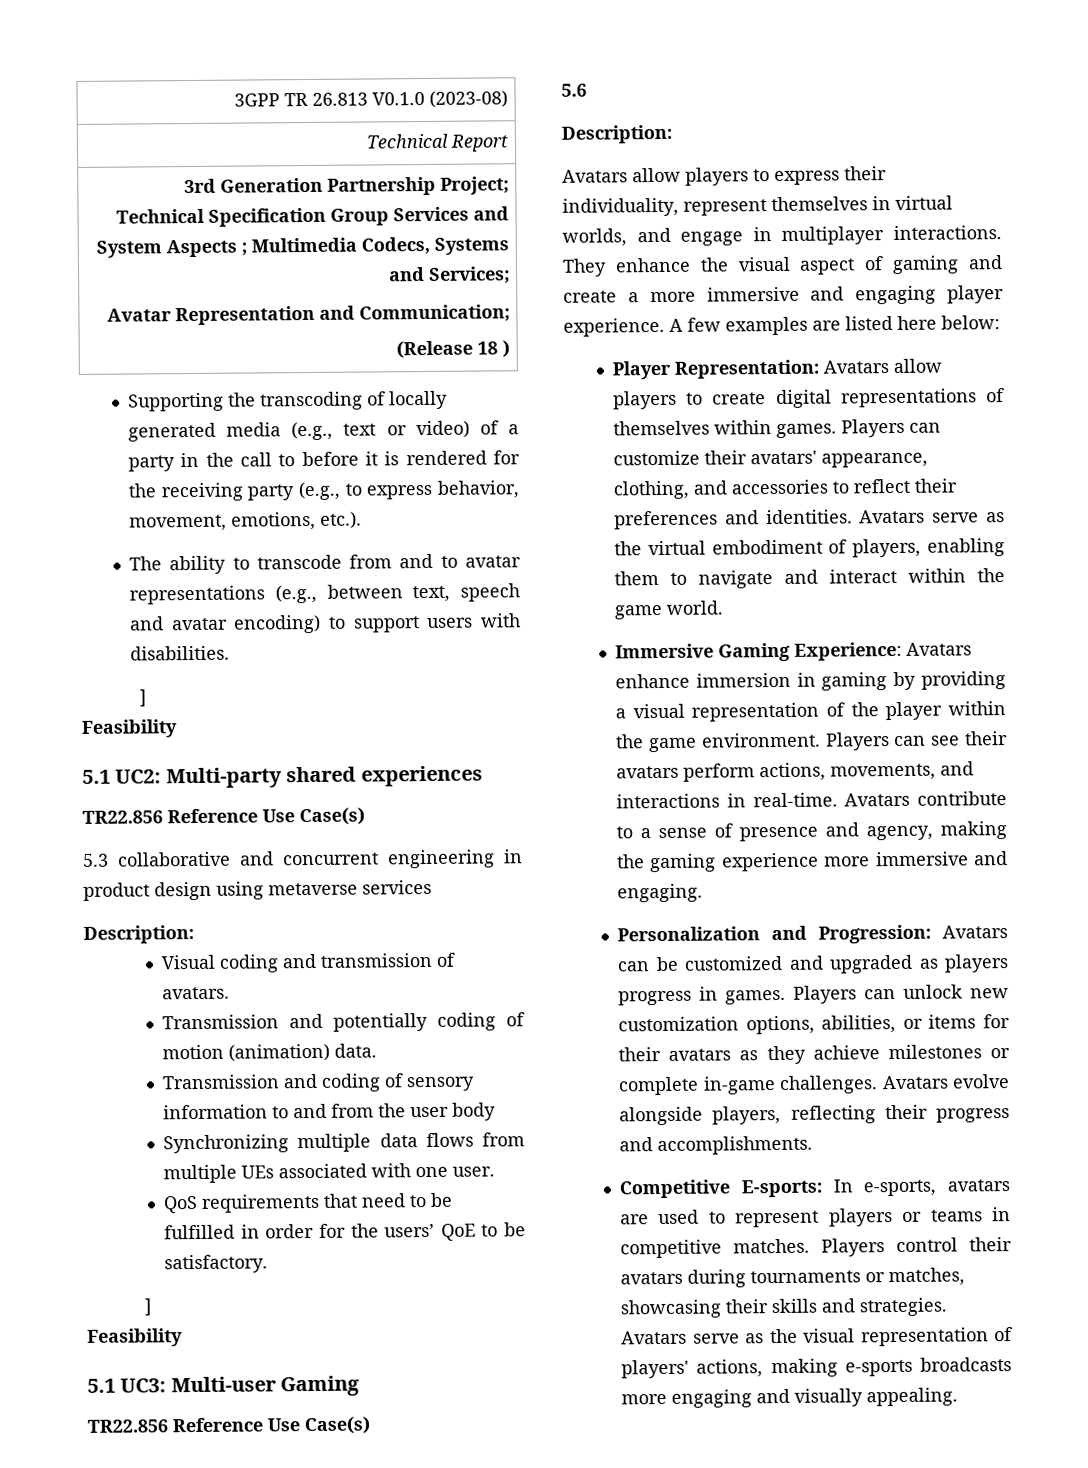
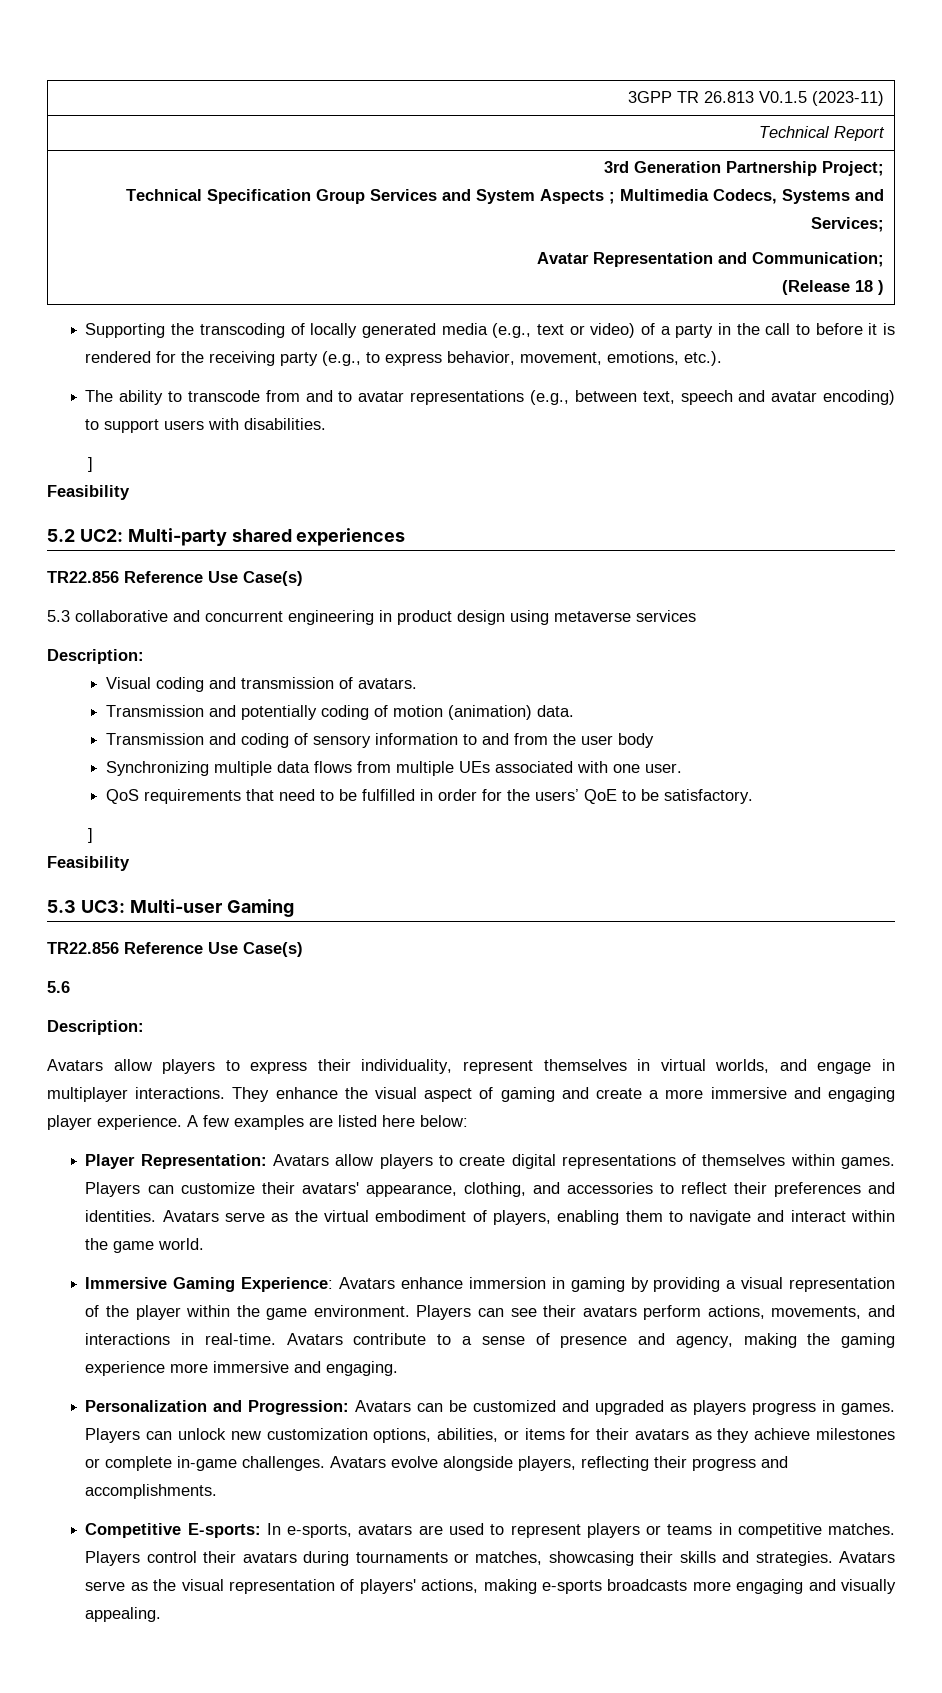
- 3GPP TR 26.813 V0.1.0 (2023-08)
+ 3GPP TR 26.813 V0.1.5 (2023-11)
- 5.1 UC2: Multi-party shared experiences
+ 5.2 UC2: Multi-party shared experiences
- 5.1 UC3: Multi-user Gaming
+ 5.3 UC3: Multi-user Gaming

